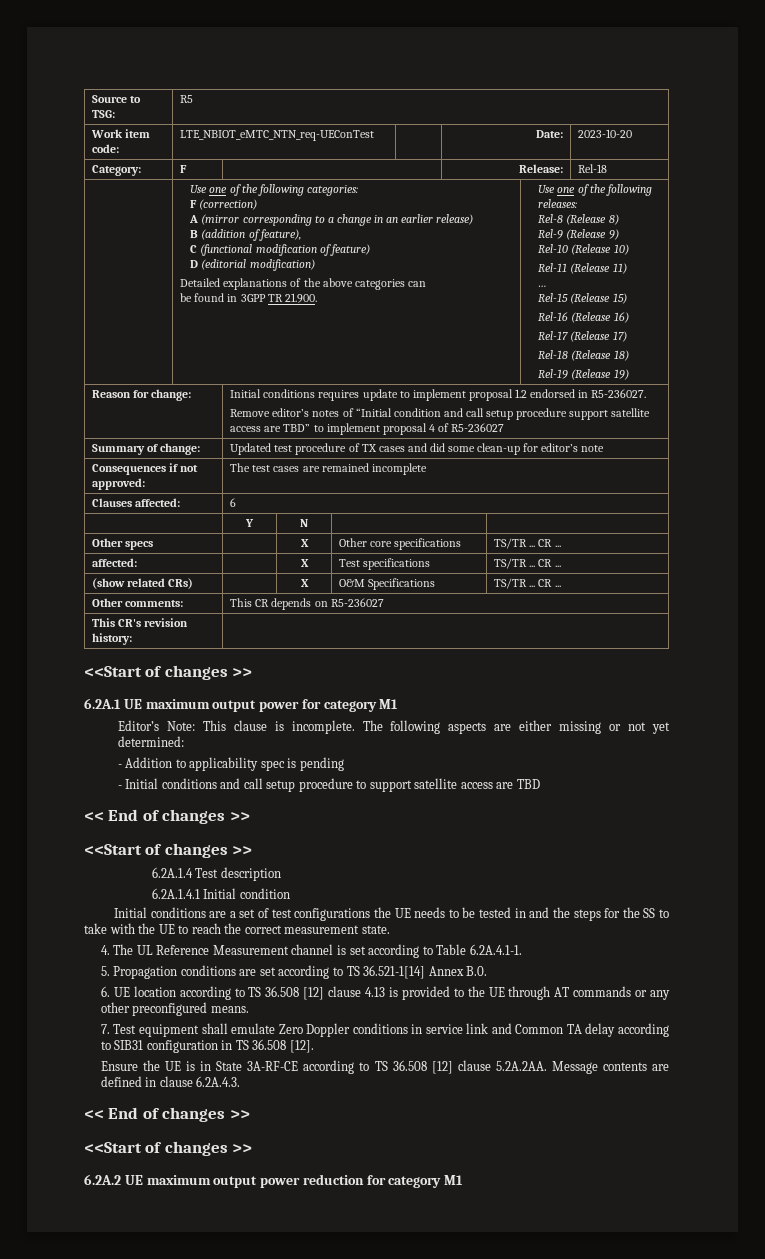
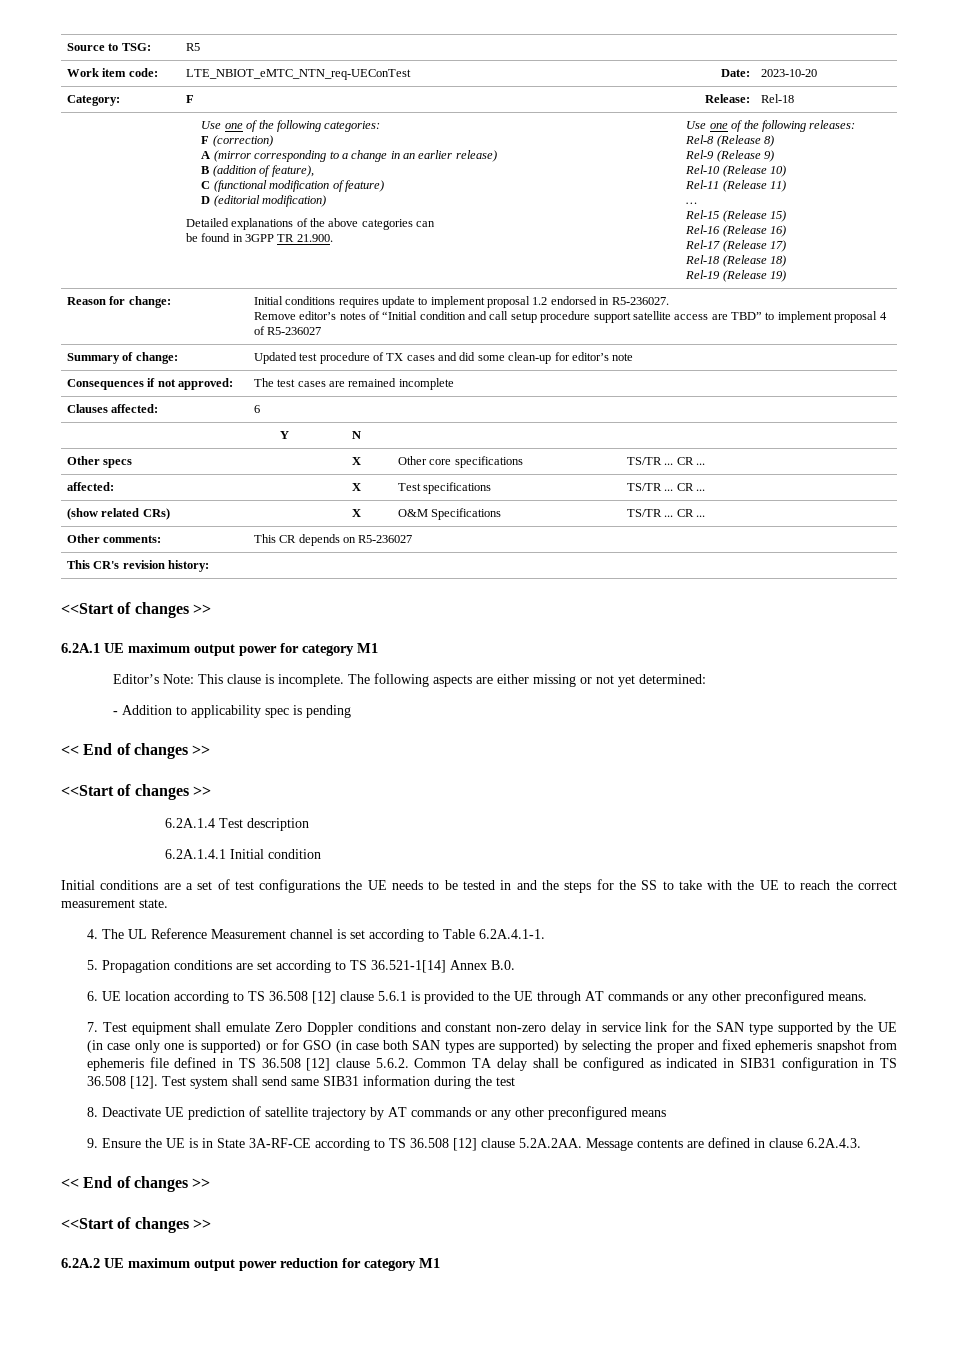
- - Initial conditions and call setup procedure to support satellite access are TBD
- 6. UE location according to TS 36.508 [12] clause 4.13 is provided to the UE through AT commands or any other preconfigured means.
+ 6. UE location according to TS 36.508 [12] clause 5.6.1 is provided to the UE through AT commands or any other preconfigured means.
- 7. Test equipment shall emulate Zero Doppler conditions in service link and Common TA delay according to SIB31 configuration in TS 36.508 [12].
- Ensure the UE is in State 3A-RF-CE according to TS 36.508 [12] clause 5.2A.2AA. Message contents are defined in clause 6.2A.4.3.
+ 7. Test equipment shall emulate Zero Doppler conditions and constant non-zero delay in service link for the SAN type supported by the UE (in case only one is supported) or for GSO (in case both SAN types are supported) by selecting the proper and fixed ephemeris snapshot from ephemeris file defined in TS 36.508 [12] clause 5.6.2. Common TA delay shall be configured as indicated in SIB31 configuration in TS 36.508 [12]. Test system shall send same SIB31 information during the test
+ 8. Deactivate UE prediction of satellite trajectory by AT commands or any other preconfigured means
+ 9. Ensure the UE is in State 3A-RF-CE according to TS 36.508 [12] clause 5.2A.2AA. Message contents are defined in clause 6.2A.4.3.

